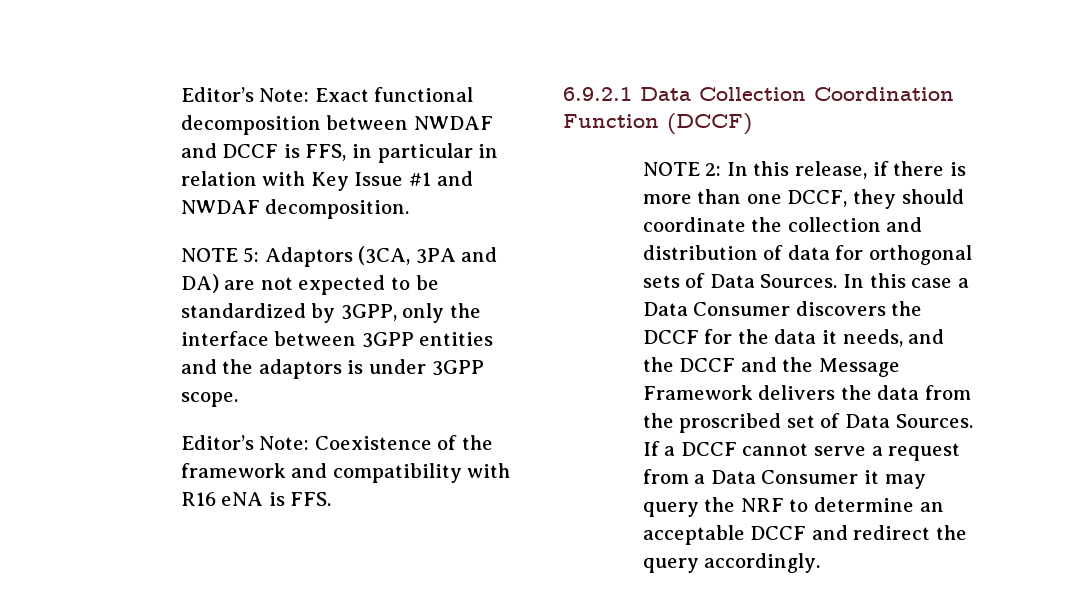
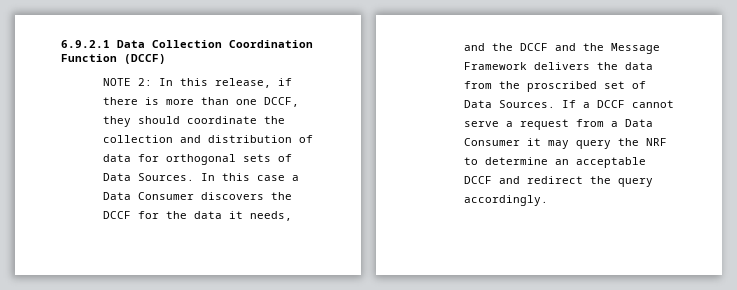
- Editor’s Note: Exact functional decomposition between NWDAF and DCCF is FFS, in particular in relation with Key Issue #1 and NWDAF decomposition.
- NOTE 5: Adaptors (3CA, 3PA and DA) are not expected to be standardized by 3GPP, only the interface between 3GPP entities and the adaptors is under 3GPP scope.
- Editor’s Note: Coexistence of the framework and compatibility with R16 eNA is FFS.

